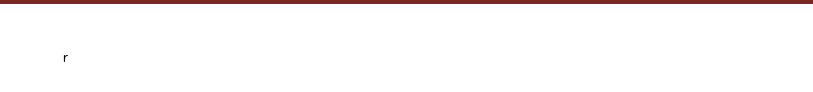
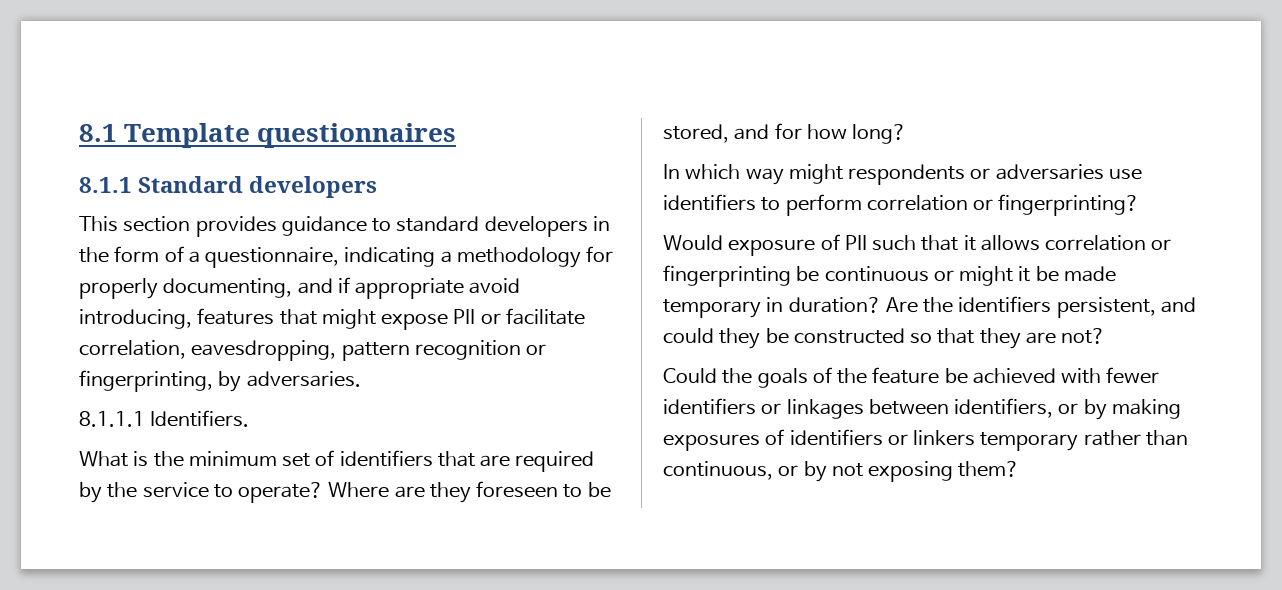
- r
+ 8.1 Template questionnaires
+ 8.1.1 Standard developers
+ This section provides guidance to standard developers in the form of a questionnaire, indicating a methodology for properly documenting, and if appropriate avoid introducing, features that might expose PII or facilitate correlation, eavesdropping, pattern recognition or fingerprinting, by adversaries.
+ 8.1.1.1 Identifiers.
+ What is the minimum set of identifiers that are required by the service to operate? Where are they foreseen to be stored, and for how long?
+ In which way might respondents or adversaries use identifiers to perform correlation or fingerprinting?
+ Would exposure of PII such that it allows correlation or fingerprinting be continuous or might it be made temporary in duration? Are the identifiers persistent, and could they be constructed so that they are not?
+ Could the goals of the feature be achieved with fewer identifiers or linkages between identifiers, or by making exposures of identifiers or linkers temporary rather than continuous, or by not exposing them?

